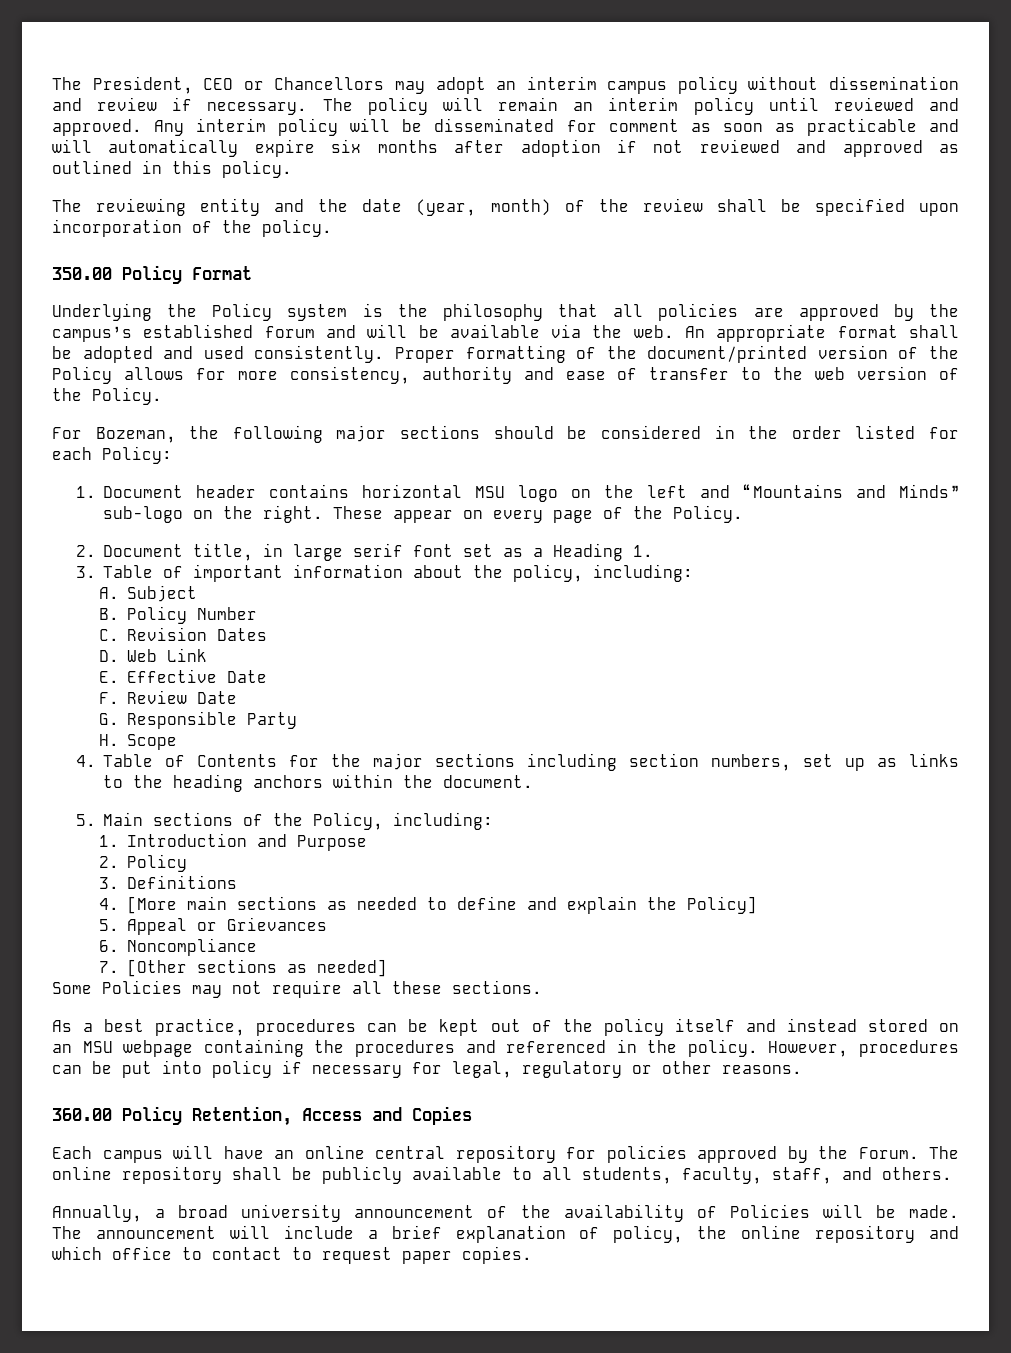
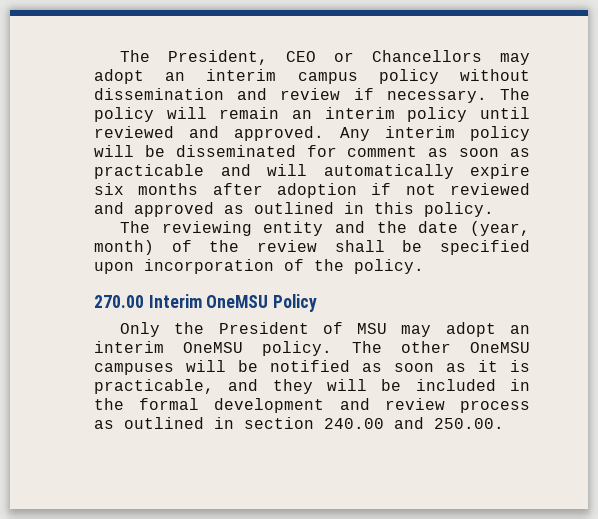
- 350.00 Policy Format
- Underlying the Policy system is the philosophy that all policies are approved by the campus’s established forum and will be available via the web. An appropriate format shall be adopted and used consistently. Proper formatting of the document/printed version of the Policy allows for more consistency, authority and ease of transfer to the web version of the Policy.
- For Bozeman, the following major sections should be considered in the order listed for each Policy:
- 1. Document header contains horizontal MSU logo on the left and “Mountains and Minds” sub-logo on the right. These appear on every page of the Policy.
- 2. Document title, in large serif font set as a Heading 1.
- 3. Table of important information about the policy, including:
- A. Subject
- B. Policy Number
- C. Revision Dates
- D. Web Link
- E. Effective Date
- F. Review Date
- G. Responsible Party
- H. Scope
- 4. Table of Contents for the major sections including section numbers, set up as links to the heading anchors within the document.
- 5. Main sections of the Policy, including:
- 1. Introduction and Purpose
- 2. Policy
- 3. Definitions
- 4. [More main sections as needed to define and explain the Policy]
- 5. Appeal or Grievances
- 6. Noncompliance
- 7. [Other sections as needed]
- Some Policies may not require all these sections.
- As a best practice, procedures can be kept out of the policy itself and instead stored on an MSU webpage containing the procedures and referenced in the policy. However, procedures can be put into policy if necessary for legal, regulatory or other reasons.
- 360.00 Policy Retention, Access and Copies
- Each campus will have an online central repository for policies approved by the Forum. The online repository shall be publicly available to all students, faculty, staff, and others.
- Annually, a broad university announcement of the availability of Policies will be made. The announcement will include a brief explanation of policy, the online repository and which office to contact to request paper copies.
+ 270.00 Interim OneMSU Policy
+ Only the President of MSU may adopt an interim OneMSU policy. The other OneMSU campuses will be notified as soon as it is practicable, and they will be included in the formal development and review process as outlined in section 240.00 and 250.00.

